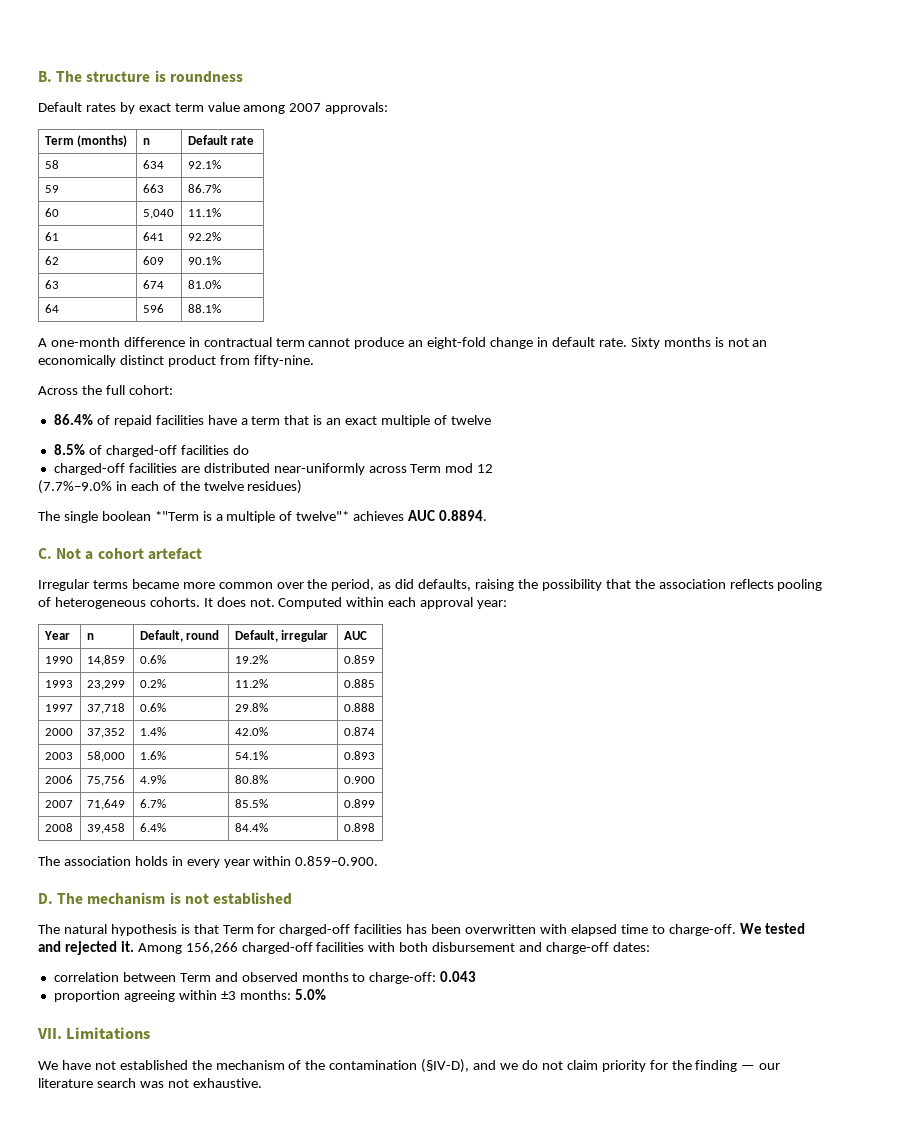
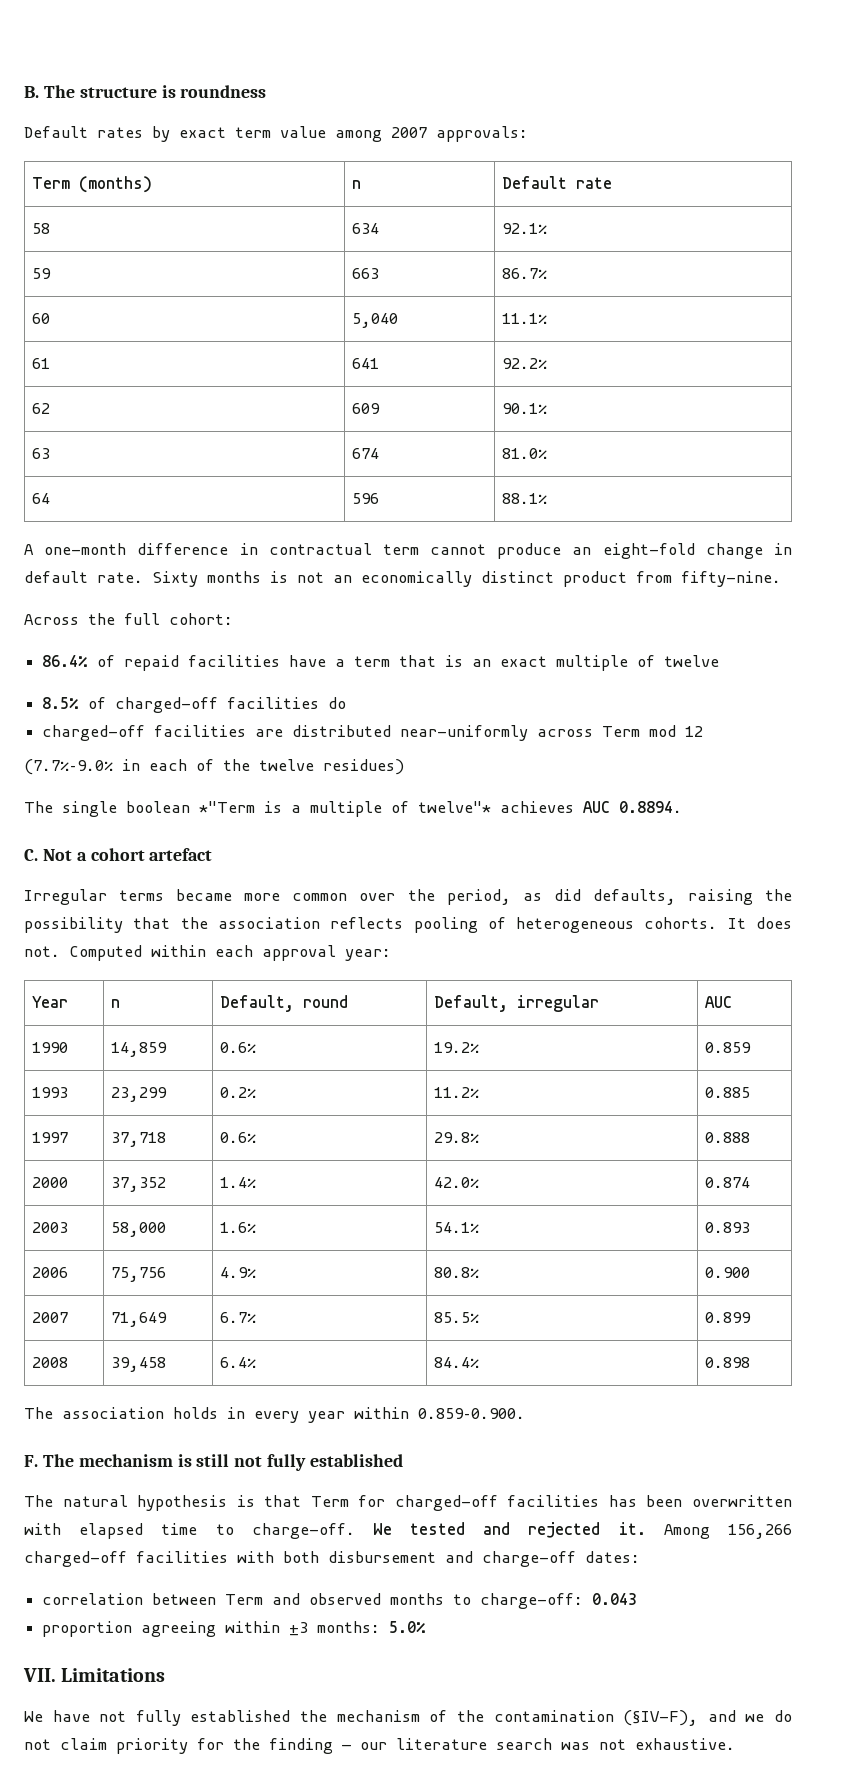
- D. The mechanism is not established
+ F. The mechanism is still not fully established
- We have not established the mechanism of the contamination (§IV-D), and we do not claim priority for the finding — our literature search was not exhaustive.
+ We have not fully established the mechanism of the contamination (§IV-F), and we do not claim priority for the finding — our literature search was not exhaustive.

